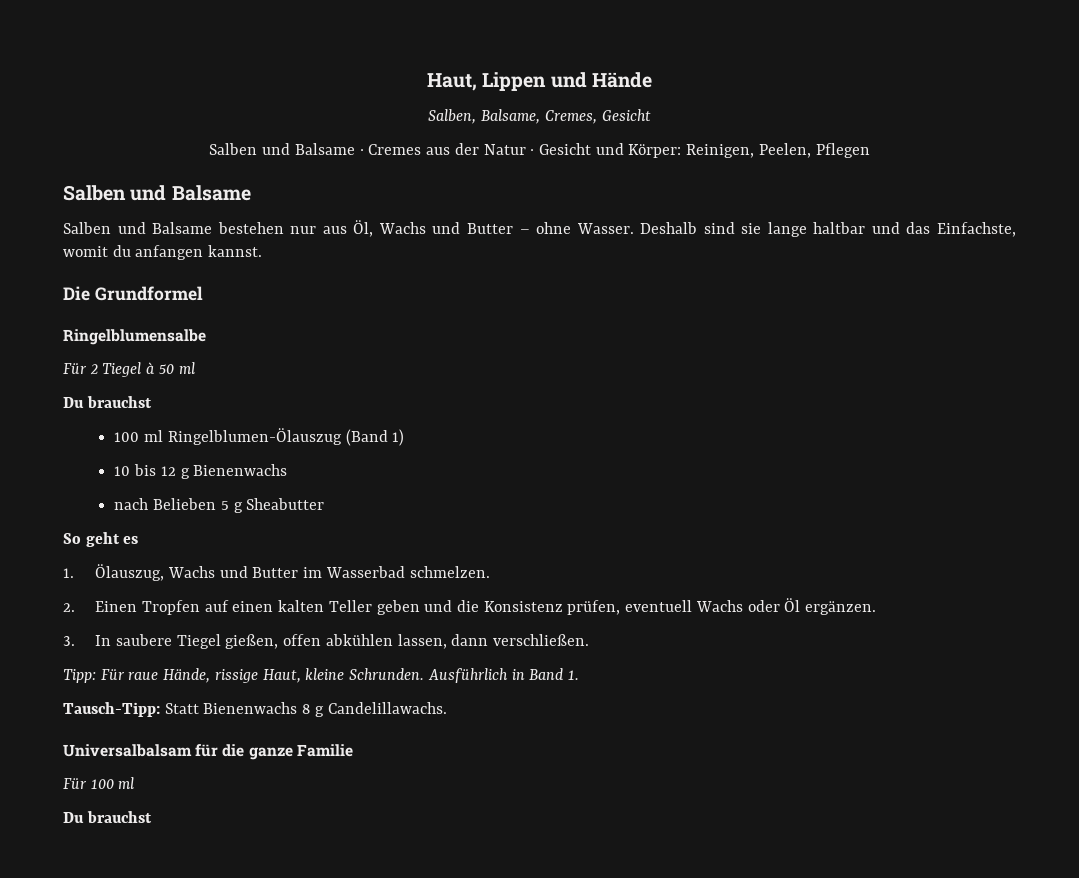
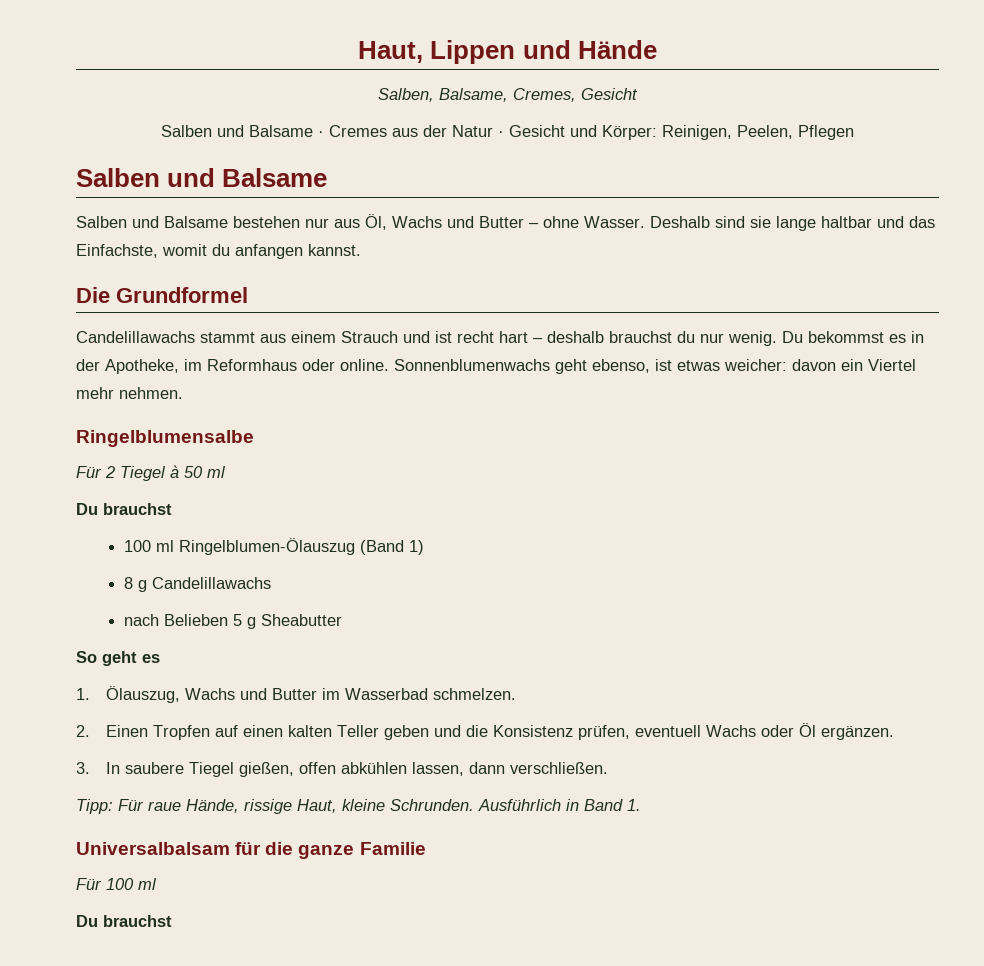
+ Candelillawachs stammt aus einem Strauch und ist recht hart – deshalb brauchst du nur wenig. Du bekommst es in der Apotheke, im Reformhaus oder online. Sonnenblumenwachs geht ebenso, ist etwas weicher: davon ein Viertel mehr nehmen.
- 10 bis 12 g Bienenwachs
+ 8 g Candelillawachs
- Tausch-Tipp: Statt Bienenwachs 8 g Candelillawachs.

